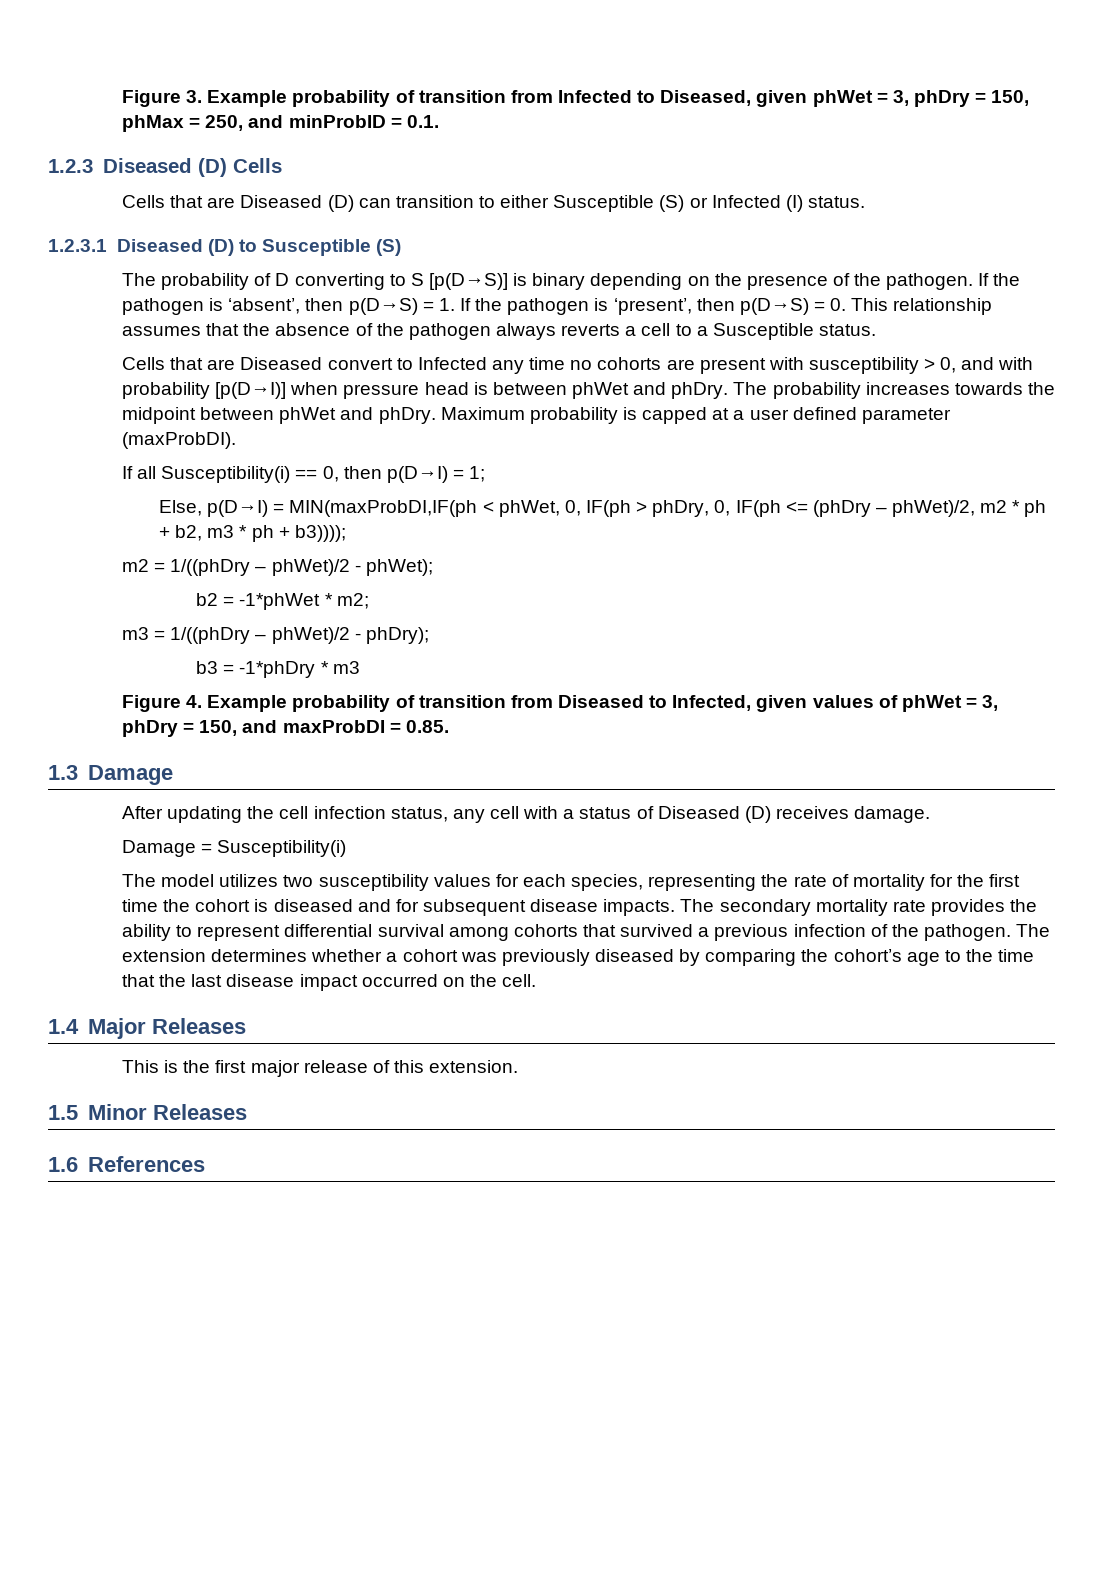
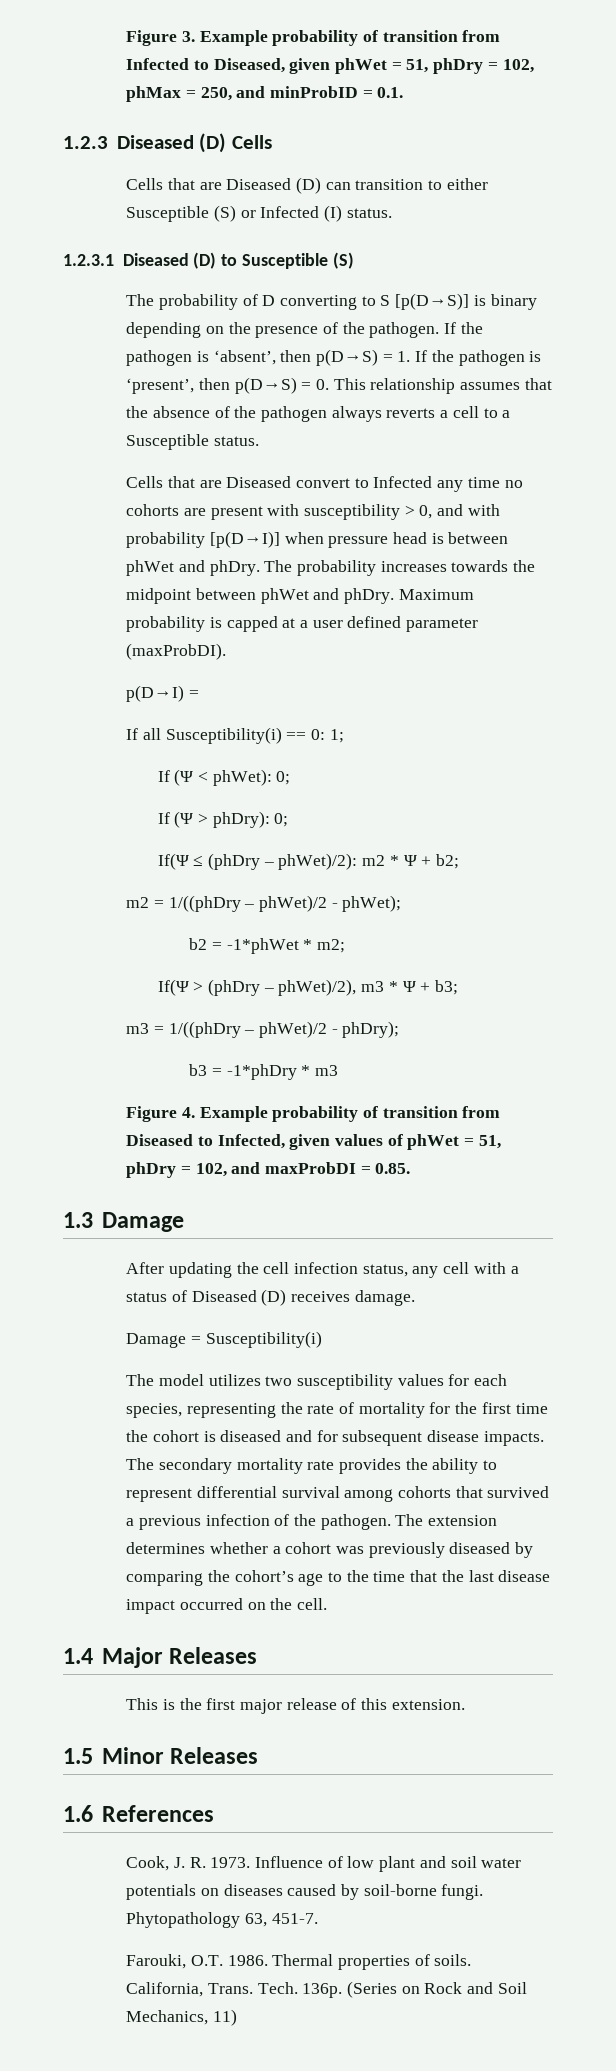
- Figure 3. Example probability of transition from Infected to Diseased, given phWet = 3, phDry = 150, phMax = 250, and minProbID = 0.1.
+ Figure 3. Example probability of transition from Infected to Diseased, given phWet = 51, phDry = 102, phMax = 250, and minProbID = 0.1.
+ p(D→I) =
- If all Susceptibility(i) == 0, then p(D→I) = 1;
- Else, p(D→I) = MIN(maxProbDI,IF(ph < phWet, 0, IF(ph > phDry, 0, IF(ph <= (phDry – phWet)/2, m2 * ph + b2, m3 * ph + b3))));
+ If all Susceptibility(i) == 0: 1;
+ If (Ψ < phWet): 0;
+ If (Ψ > phDry): 0;
+ If(Ψ ≤ (phDry – phWet)/2): m2 * Ψ + b2;
+ If(Ψ > (phDry – phWet)/2), m3 * Ψ + b3;
- Figure 4. Example probability of transition from Diseased to Infected, given values of phWet = 3, phDry = 150, and maxProbDI = 0.85.
+ Figure 4. Example probability of transition from Diseased to Infected, given values of phWet = 51, phDry = 102, and maxProbDI = 0.85.
+ Cook, J. R. 1973. Influence of low plant and soil water potentials on diseases caused by soil-borne fungi. Phytopathology 63, 451-7.
+ Farouki, O.T. 1986. Thermal properties of soils. California, Trans. Tech. 136p. (Series on Rock and Soil Mechanics, 11)

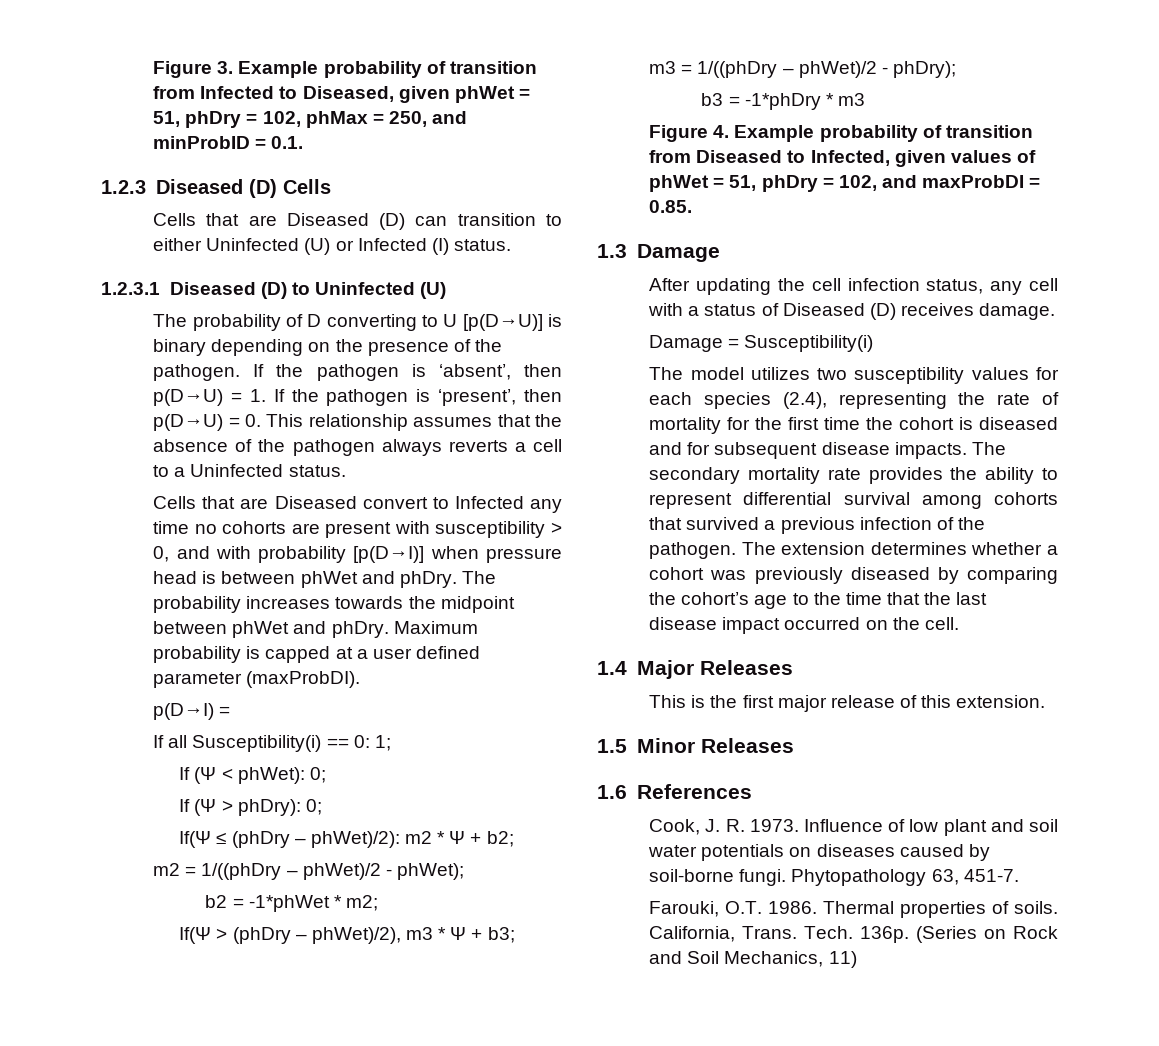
- Cells that are Diseased (D) can transition to either Susceptible (S) or Infected (I) status.
+ Cells that are Diseased (D) can transition to either Uninfected (U) or Infected (I) status.
- 1.2.3.1 Diseased (D) to Susceptible (S)
+ 1.2.3.1 Diseased (D) to Uninfected (U)
- The probability of D converting to S [p(D→S)] is binary depending on the presence of the pathogen.
+ The probability of D converting to U [p(D→U)] is binary depending on the presence of the pathogen.
- If the pathogen is ‘absent’, then p(D→S) = 1. If the pathogen is ‘present’, then p(D→S) = 0. This relationship assumes that the absence of the pathogen always reverts a cell to a Susceptible status.
+ If the pathogen is ‘absent’, then p(D→U) = 1. If the pathogen is ‘present’, then p(D→U) = 0. This relationship assumes that the absence of the pathogen always reverts a cell to a Uninfected status.
- The model utilizes two susceptibility values for each species, representing the rate of mortality for the first time the cohort is diseased and for subsequent disease impacts.
+ The model utilizes two susceptibility values for each species (2.4), representing the rate of mortality for the first time the cohort is diseased and for subsequent disease impacts.

